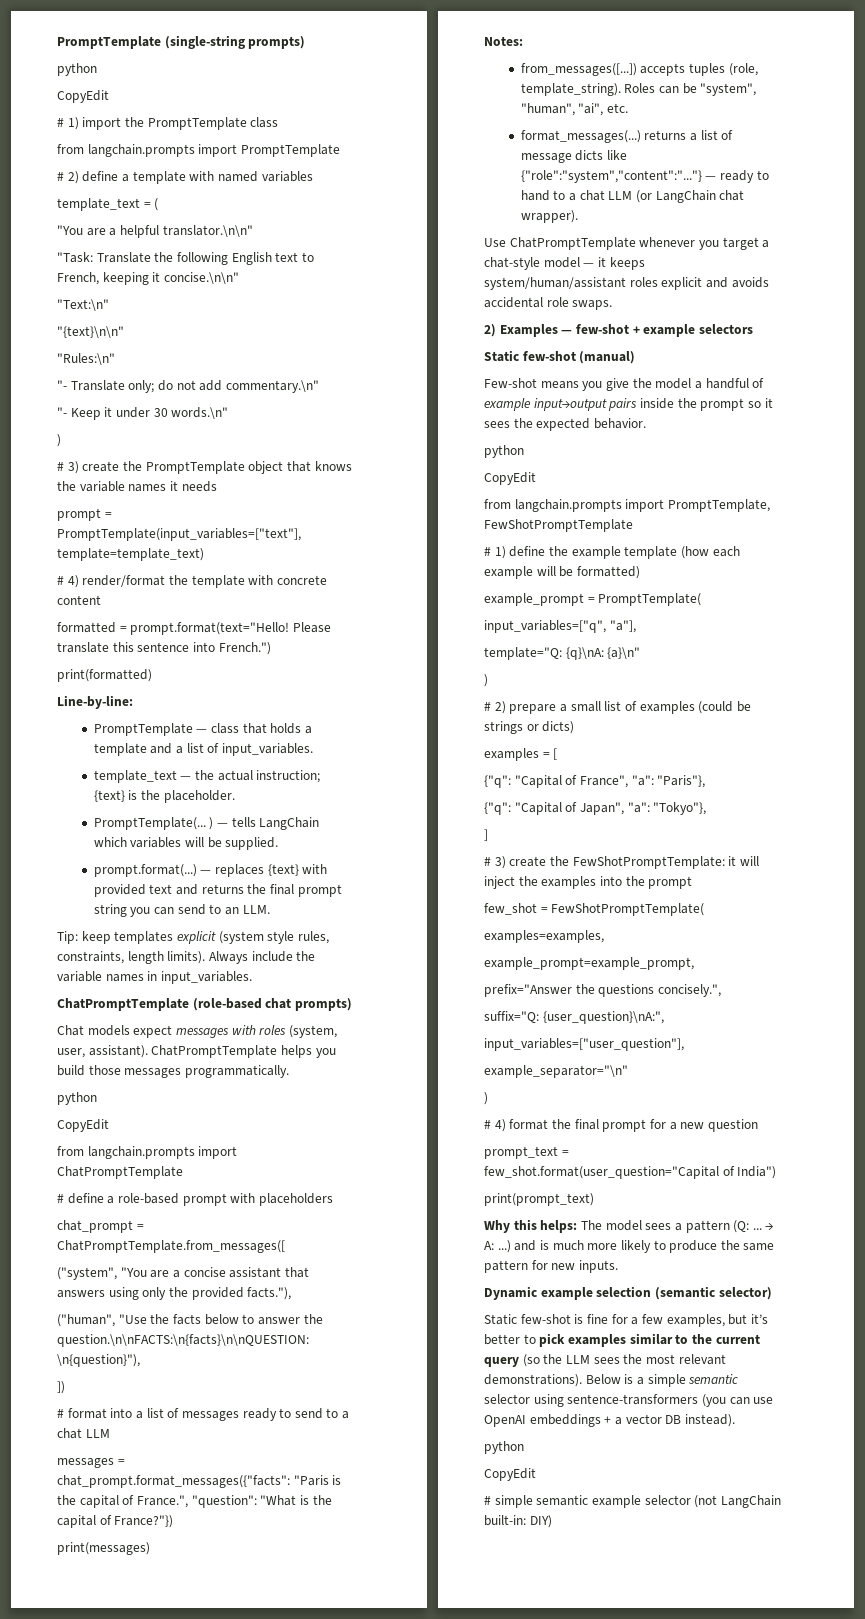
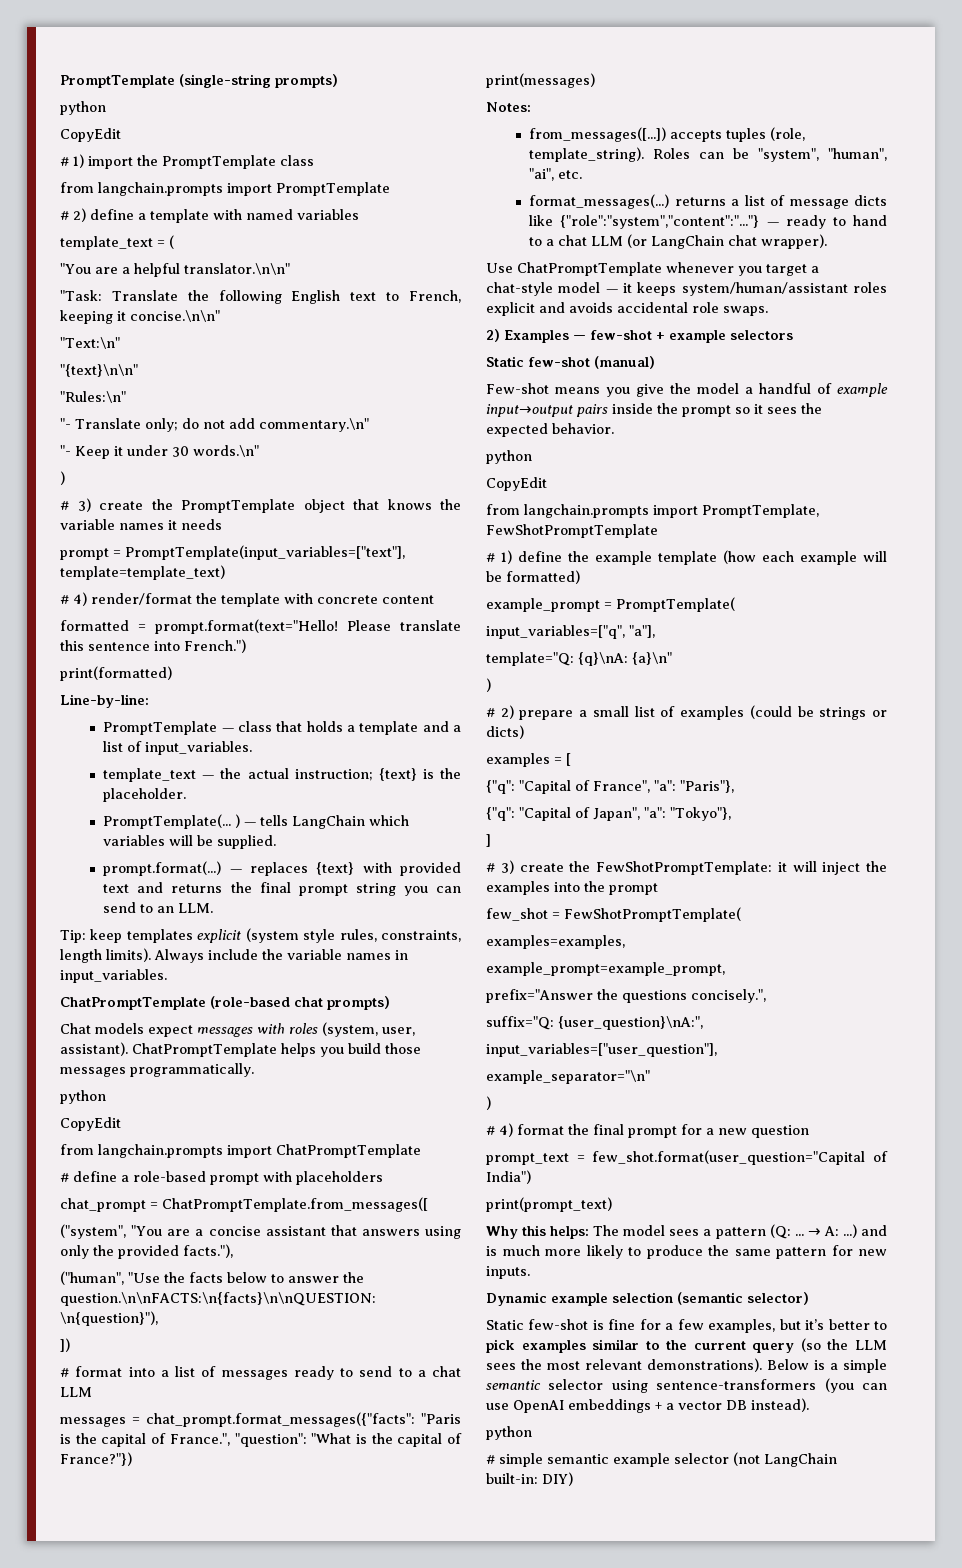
  Below is a simple semantic selector using sentence-transformers (you can use OpenAI embeddings + a vector DB instead).
  python
- CopyEdit

